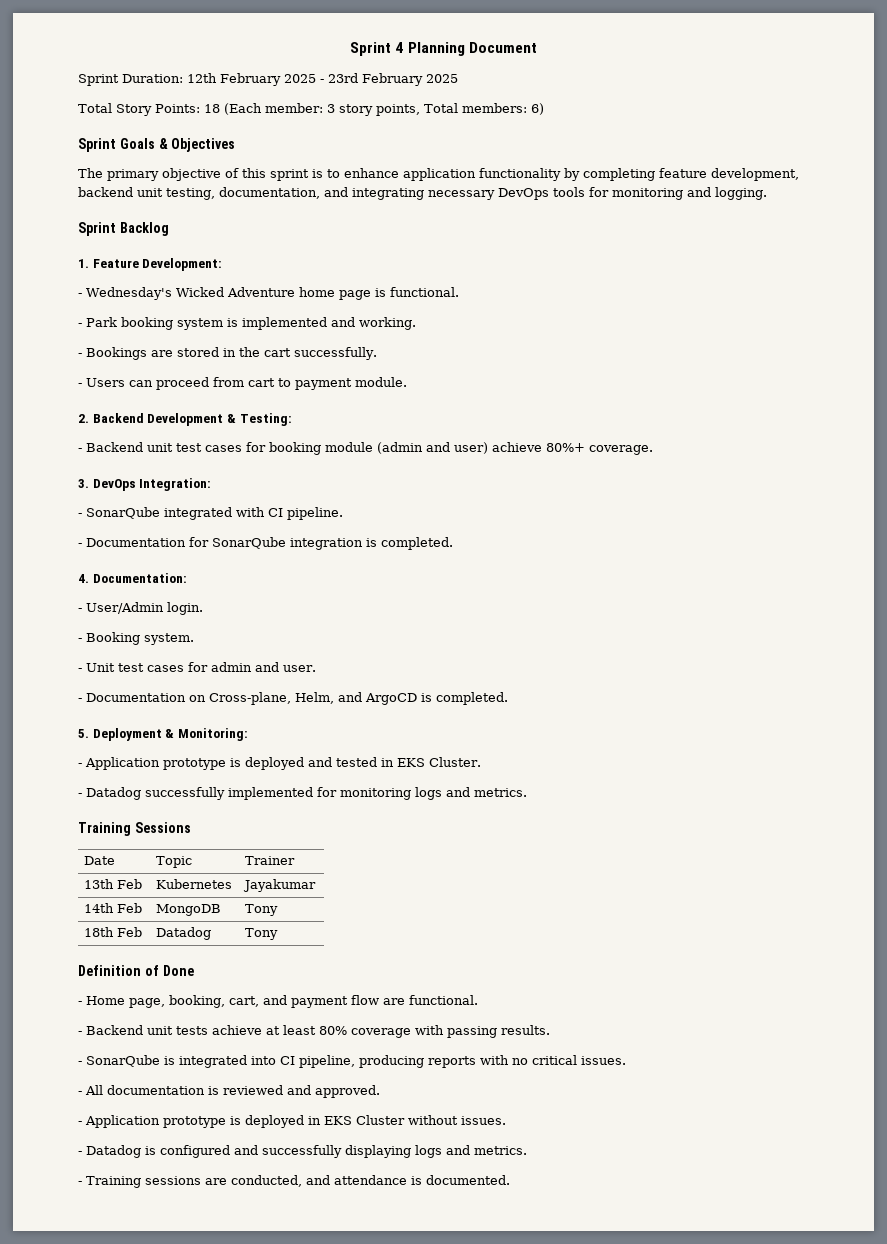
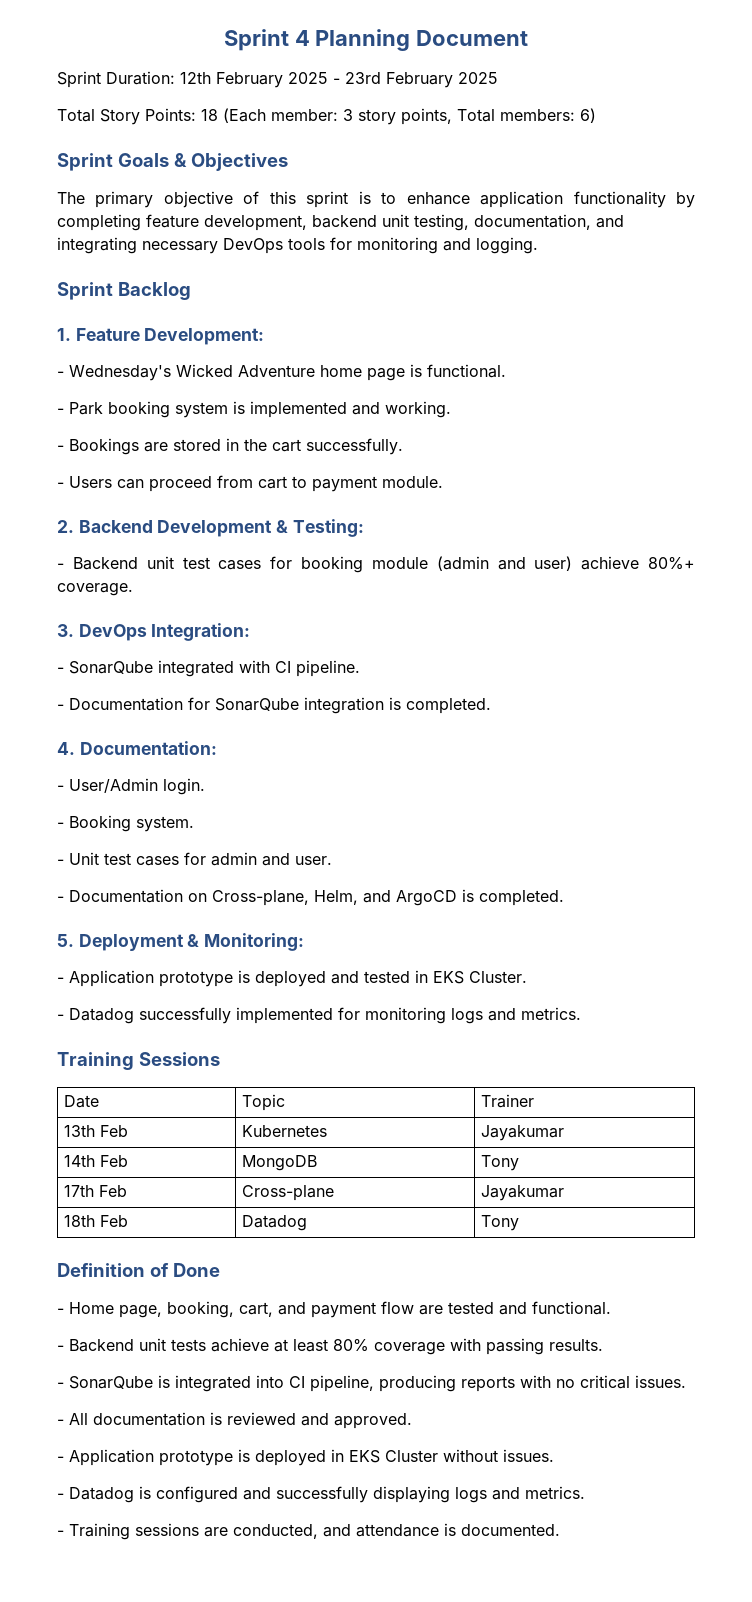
+ 17th Feb | Cross-plane | Jayakumar
- - Home page, booking, cart, and payment flow are functional.
+ - Home page, booking, cart, and payment flow are tested and functional.

